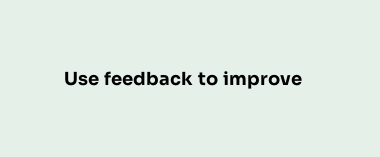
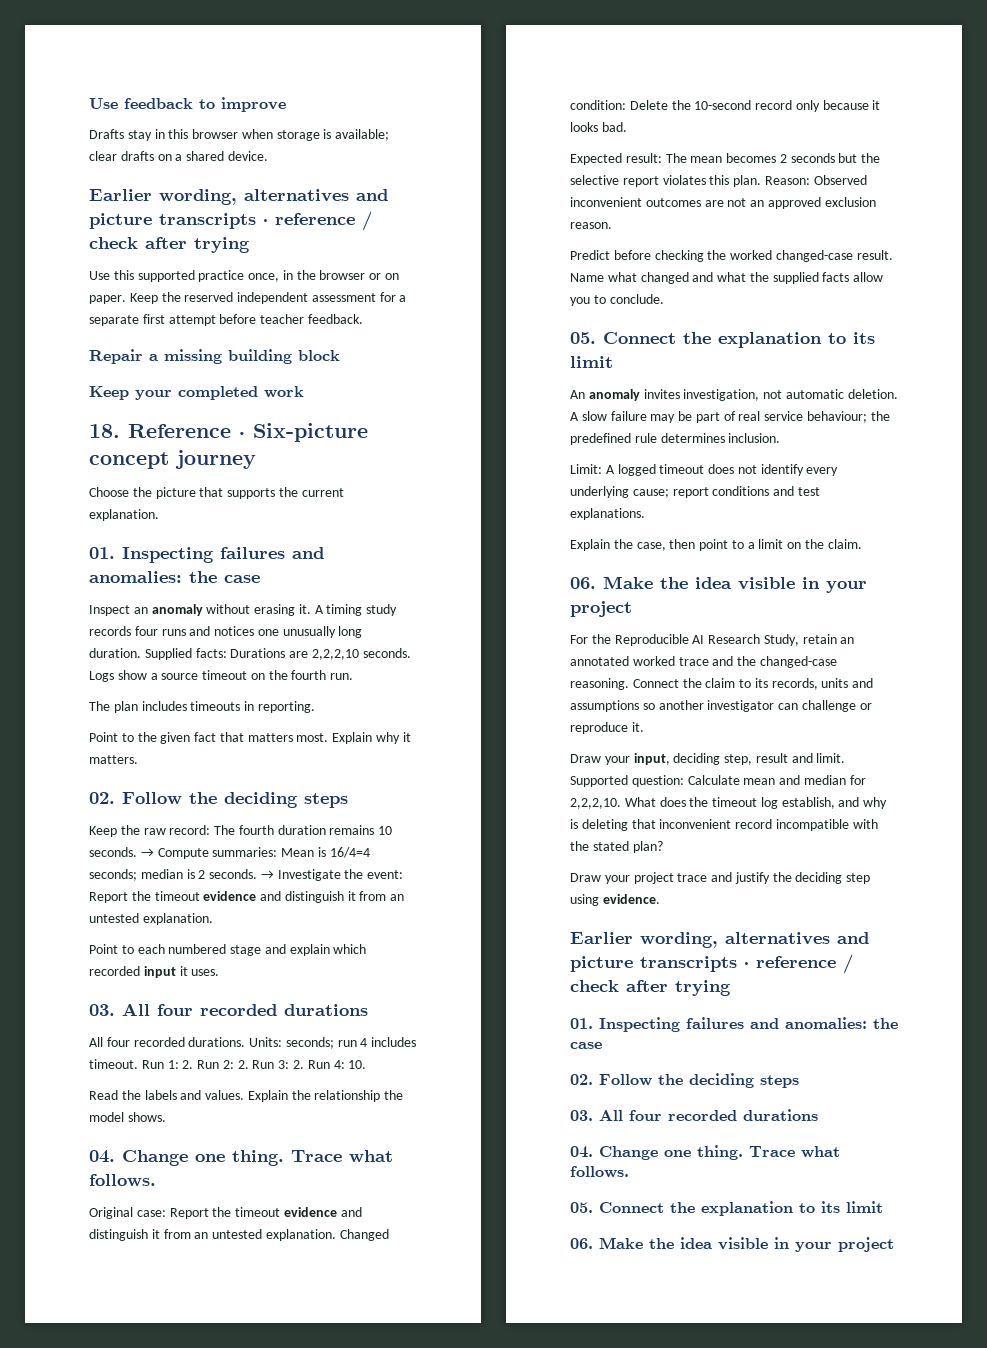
+ Drafts stay in this browser when storage is available; clear drafts on a shared device.
+ Earlier wording, alternatives and picture transcripts · reference / check after trying
+ Use this supported practice once, in the browser or on paper. Keep the reserved independent assessment for a separate first attempt before teacher feedback.
+ Repair a missing building block
+ Keep your completed work
+ 18. Reference · Six-picture concept journey
+ Choose the picture that supports the current explanation.
+ 01. Inspecting failures and anomalies: the case
+ Inspect an anomaly without erasing it. A timing study records four runs and notices one unusually long duration. Supplied facts: Durations are 2,2,2,10 seconds. Logs show a source timeout on the fourth run.
+ The plan includes timeouts in reporting.
+ Point to the given fact that matters most. Explain why it matters.
+ 02. Follow the deciding steps
+ Keep the raw record: The fourth duration remains 10 seconds. → Compute summaries: Mean is 16/4=4 seconds; median is 2 seconds. → Investigate the event: Report the timeout evidence and distinguish it from an untested explanation.
+ Point to each numbered stage and explain which recorded input it uses.
+ 03. All four recorded durations
+ All four recorded durations. Units: seconds; run 4 includes timeout. Run 1: 2. Run 2: 2. Run 3: 2. Run 4: 10.
+ Read the labels and values. Explain the relationship the model shows.
+ 04. Change one thing. Trace what follows.
+ Original case: Report the timeout evidence and distinguish it from an untested explanation. Changed condition: Delete the 10-second record only because it looks bad.
+ Expected result: The mean becomes 2 seconds but the selective report violates this plan. Reason: Observed inconvenient outcomes are not an approved exclusion reason.
+ Predict before checking the worked changed-case result. Name what changed and what the supplied facts allow you to conclude.
+ 05. Connect the explanation to its limit
+ An anomaly invites investigation, not automatic deletion. A slow failure may be part of real service behaviour; the predefined rule determines inclusion.
+ Limit: A logged timeout does not identify every underlying cause; report conditions and test explanations.
+ Explain the case, then point to a limit on the claim.
+ 06. Make the idea visible in your project
+ For the Reproducible AI Research Study, retain an annotated worked trace and the changed-case reasoning. Connect the claim to its records, units and assumptions so another investigator can challenge or reproduce it.
+ Draw your input, deciding step, result and limit. Supported question: Calculate mean and median for 2,2,2,10. What does the timeout log establish, and why is deleting that inconvenient record incompatible with the stated plan?
+ Draw your project trace and justify the deciding step using evidence.
+ Earlier wording, alternatives and picture transcripts · reference / check after trying
+ 01. Inspecting failures and anomalies: the case
+ 02. Follow the deciding steps
+ 03. All four recorded durations
+ 04. Change one thing. Trace what follows.
+ 05. Connect the explanation to its limit
+ 06. Make the idea visible in your project

